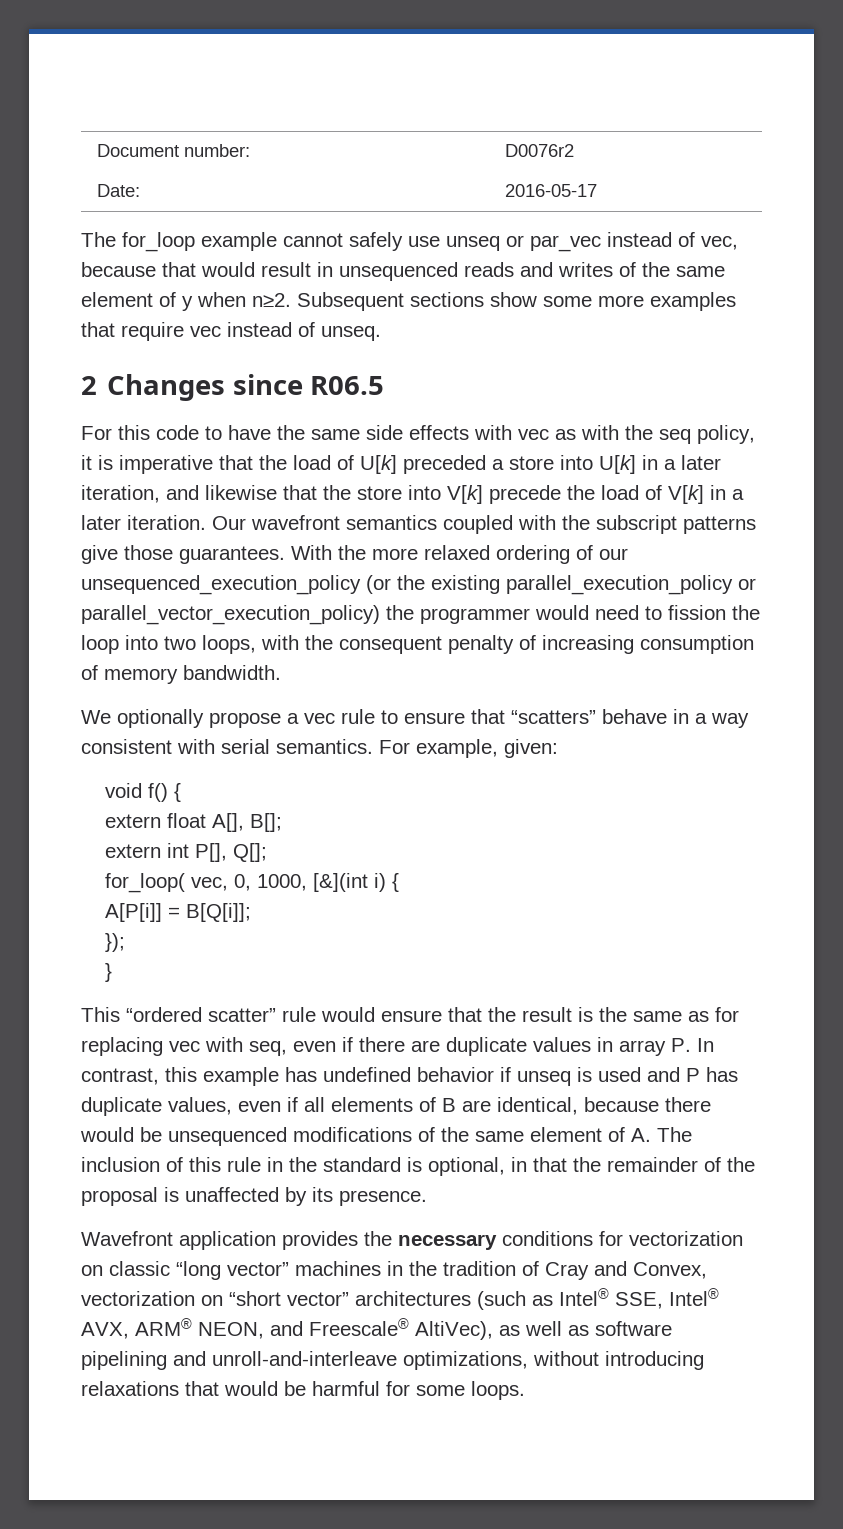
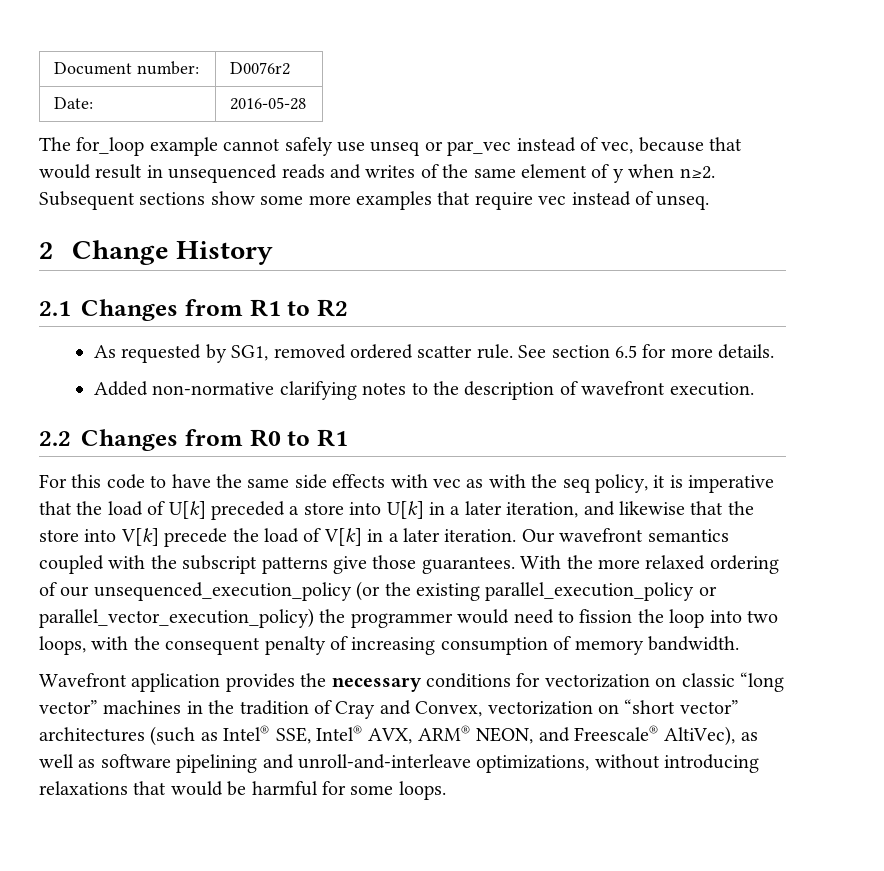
- Date: | 2016-05-17
+ Date: | 2016-05-28
- 2 Changes since R06.5
+ 2 Change History
+ 2.1 Changes from R1 to R2
+ As requested by SG1, removed ordered scatter rule. See section 6.5 for more details.
+ Added non-normative clarifying notes to the description of wavefront execution.
+ 2.2 Changes from R0 to R1
- We optionally propose a vec rule to ensure that “scatters” behave in a way consistent with serial semantics. For example, given:
- void f() {
- extern float A[], B[];
- extern int P[], Q[];
- for_loop( vec, 0, 1000, [&](int i) {
- A[P[i]] = B[Q[i]];
- });
- }
- This “ordered scatter” rule would ensure that the result is the same as for replacing vec with seq, even if there are duplicate values in array P. In contrast, this example has undefined behavior if unseq is used and P has duplicate values, even if all elements of B are identical, because there would be unsequenced modifications of the same element of A. The inclusion of this rule in the standard is optional, in that the remainder of the proposal is unaffected by its presence.

